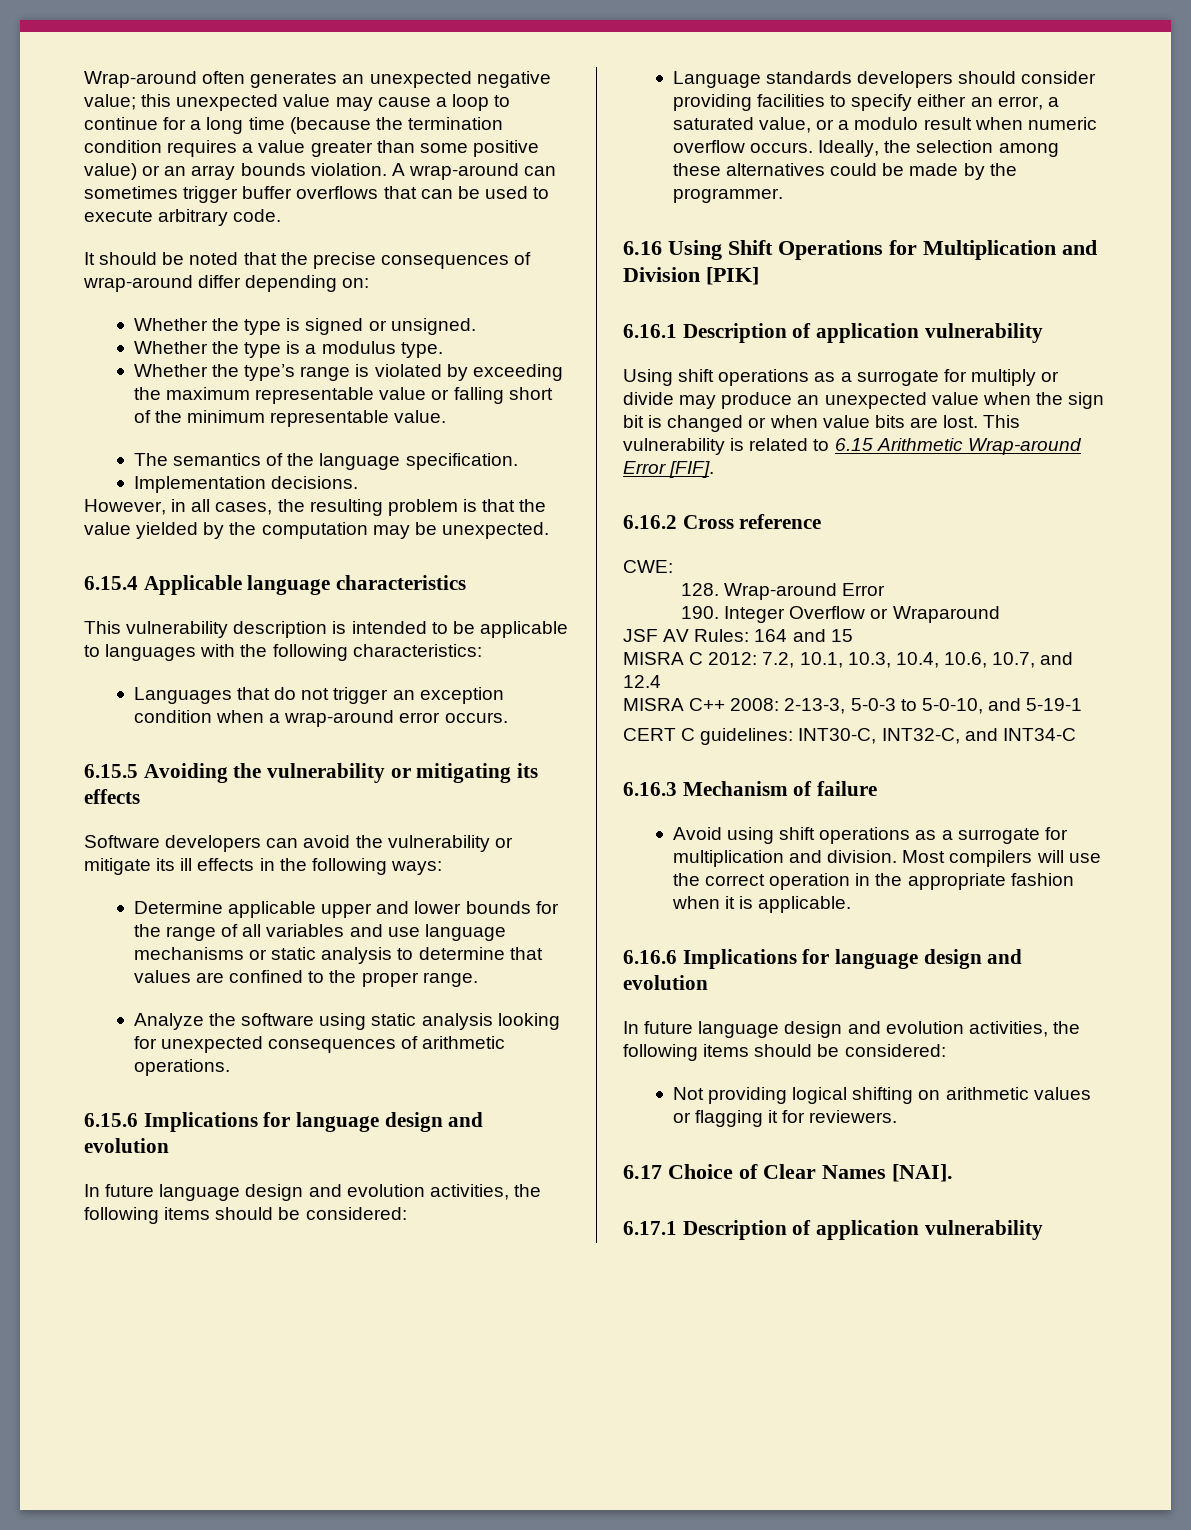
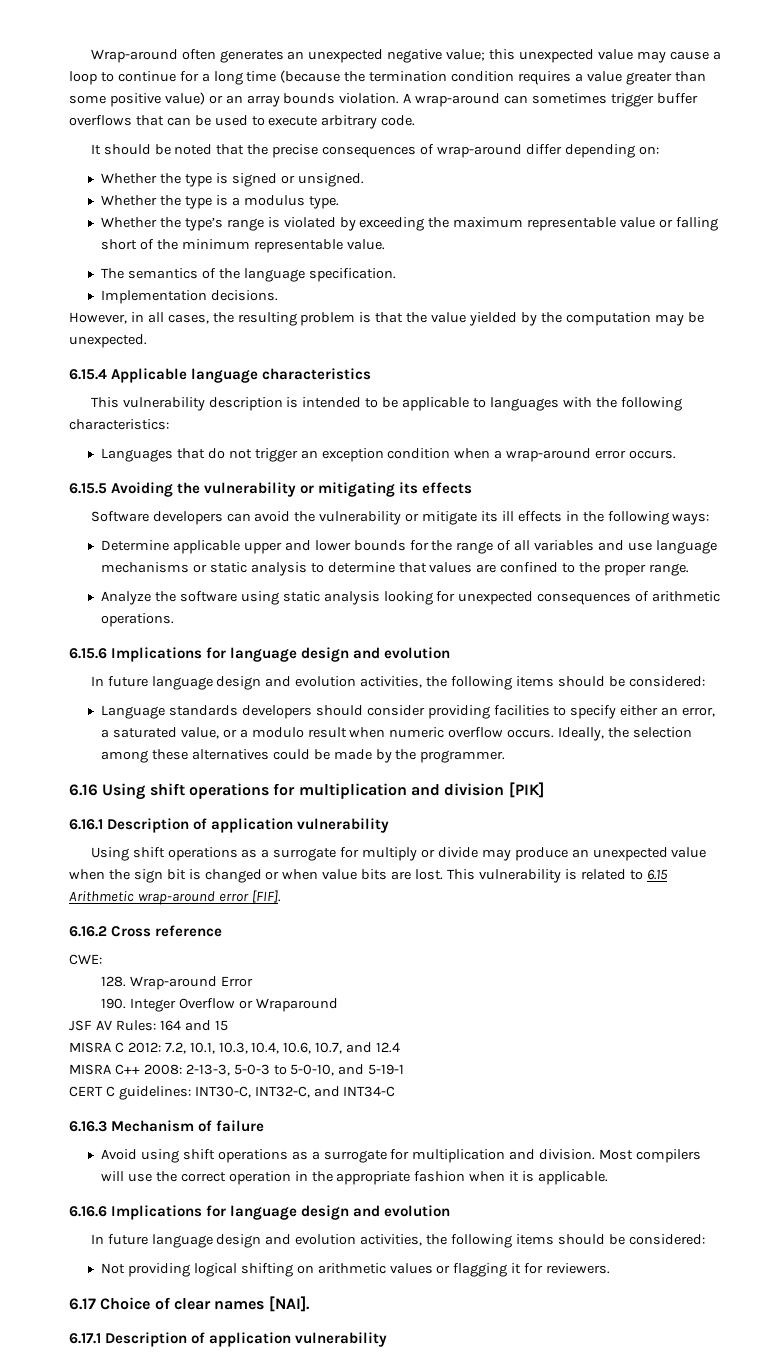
- 6.16 Using Shift Operations for Multiplication and Division [PIK]
+ 6.16 Using shift operations for multiplication and division [PIK]
- This vulnerability is related to 6.15 Arithmetic Wrap-around Error [FIF].
+ This vulnerability is related to 6.15 Arithmetic wrap-around error [FIF].
- 6.17 Choice of Clear Names [NAI].
+ 6.17 Choice of clear names [NAI].

